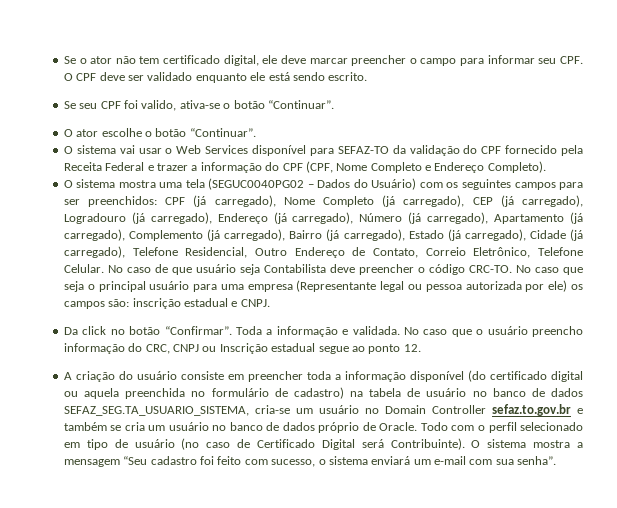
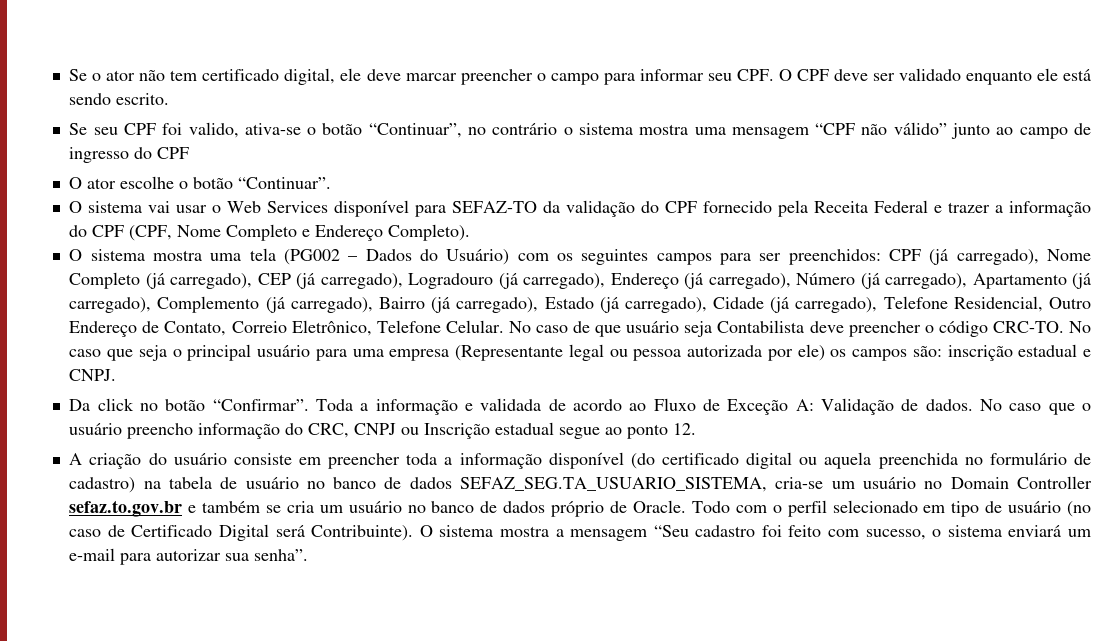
- Se seu CPF foi valido, ativa-se o botão “Continuar”.
+ Se seu CPF foi valido, ativa-se o botão “Continuar”, no contrário o sistema mostra uma mensagem “CPF não válido” junto ao campo de ingresso do CPF
- O sistema mostra uma tela (SEGUC0040PG02 – Dados do Usuário) com os seguintes campos para ser preenchidos: CPF (já carregado), Nome Completo (já carregado), CEP (já carregado), Logradouro (já carregado), Endereço (já carregado), Número (já carregado), Apartamento (já carregado), Complemento (já carregado), Bairro (já carregado), Estado (já carregado), Cidade (já carregado), Telefone Residencial, Outro Endereço de Contato, Correio Eletrônico, Telefone Celular.
+ O sistema mostra uma tela (PG002 – Dados do Usuário) com os seguintes campos para ser preenchidos: CPF (já carregado), Nome Completo (já carregado), CEP (já carregado), Logradouro (já carregado), Endereço (já carregado), Número (já carregado), Apartamento (já carregado), Complemento (já carregado), Bairro (já carregado), Estado (já carregado), Cidade (já carregado), Telefone Residencial, Outro Endereço de Contato, Correio Eletrônico, Telefone Celular.
- Toda a informação e validada.
+ Toda a informação e validada de acordo ao Fluxo de Exceção A: Validação de dados.
- O sistema mostra a mensagem “Seu cadastro foi feito com sucesso, o sistema enviará um e-mail com sua senha”.
+ O sistema mostra a mensagem “Seu cadastro foi feito com sucesso, o sistema enviará um e-mail para autorizar sua senha”.

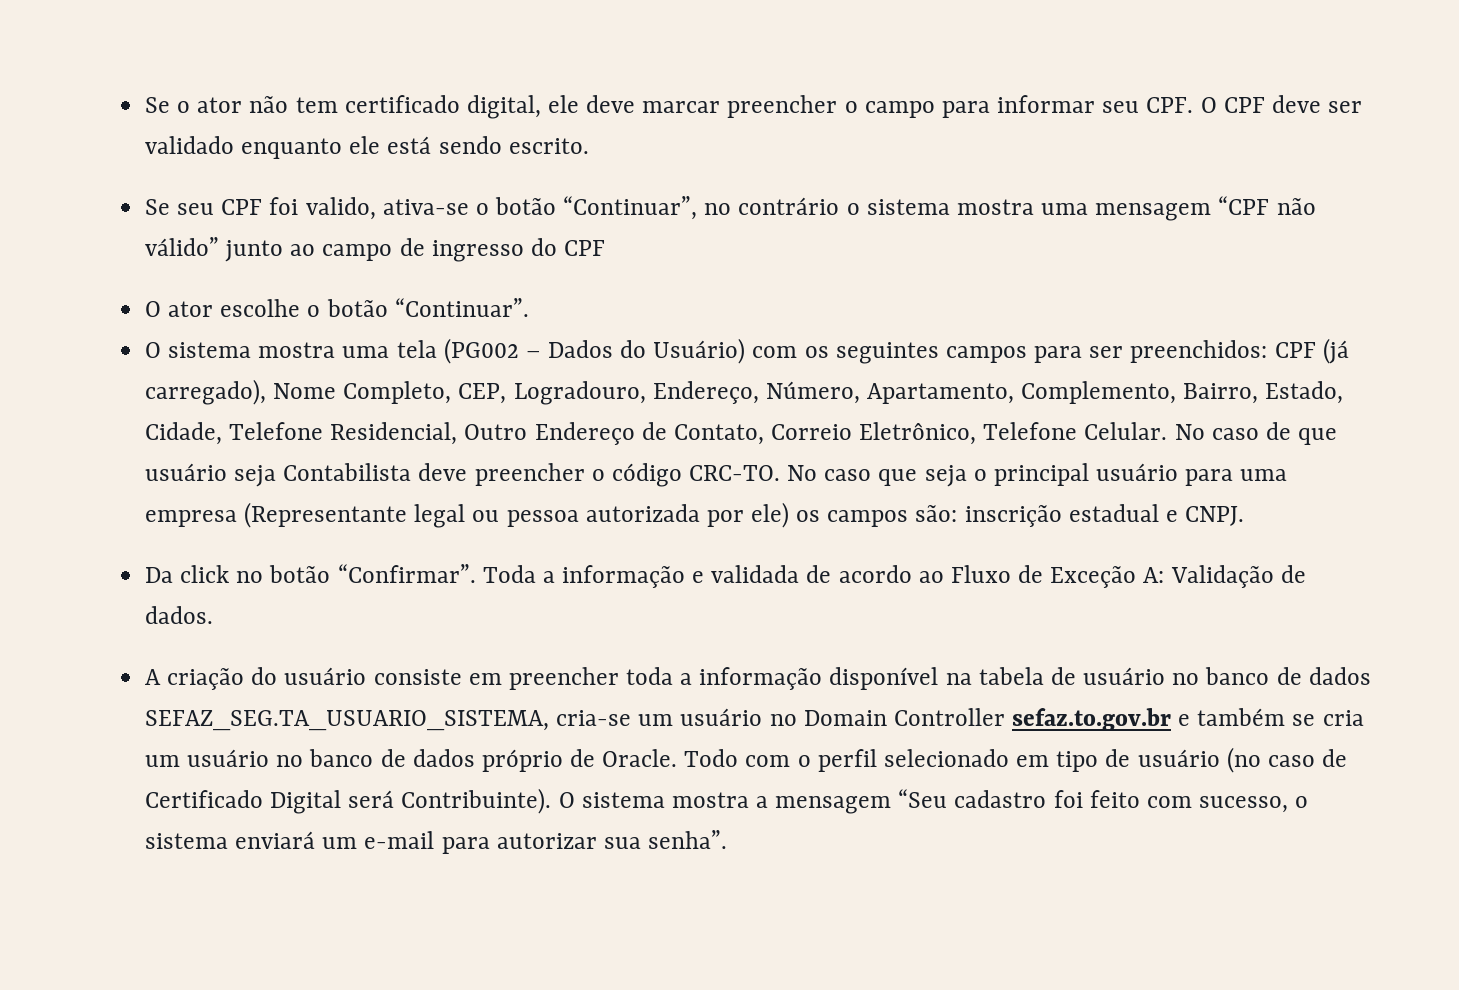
- O sistema vai usar o Web Services disponível para SEFAZ-TO da validação do CPF fornecido pela Receita Federal e trazer a informação do CPF (CPF, Nome Completo e Endereço Completo).
- O sistema mostra uma tela (PG002 – Dados do Usuário) com os seguintes campos para ser preenchidos: CPF (já carregado), Nome Completo (já carregado), CEP (já carregado), Logradouro (já carregado), Endereço (já carregado), Número (já carregado), Apartamento (já carregado), Complemento (já carregado), Bairro (já carregado), Estado (já carregado), Cidade (já carregado), Telefone Residencial, Outro Endereço de Contato, Correio Eletrônico, Telefone Celular.
+ O sistema mostra uma tela (PG002 – Dados do Usuário) com os seguintes campos para ser preenchidos: CPF (já carregado), Nome Completo, CEP, Logradouro, Endereço, Número, Apartamento, Complemento, Bairro, Estado, Cidade, Telefone Residencial, Outro Endereço de Contato, Correio Eletrônico, Telefone Celular.
- No caso que o usuário preencho informação do CRC, CNPJ ou Inscrição estadual segue ao ponto 12.
- A criação do usuário consiste em preencher toda a informação disponível (do certificado digital ou aquela preenchida no formulário de cadastro) na tabela de usuário no banco de dados SEFAZ_SEG.TA_USUARIO_SISTEMA, cria-se um usuário no Domain Controller sefaz.to.gov.br e também se cria um usuário no banco de dados próprio de Oracle.
+ A criação do usuário consiste em preencher toda a informação disponível na tabela de usuário no banco de dados SEFAZ_SEG.TA_USUARIO_SISTEMA, cria-se um usuário no Domain Controller sefaz.to.gov.br e também se cria um usuário no banco de dados próprio de Oracle.

